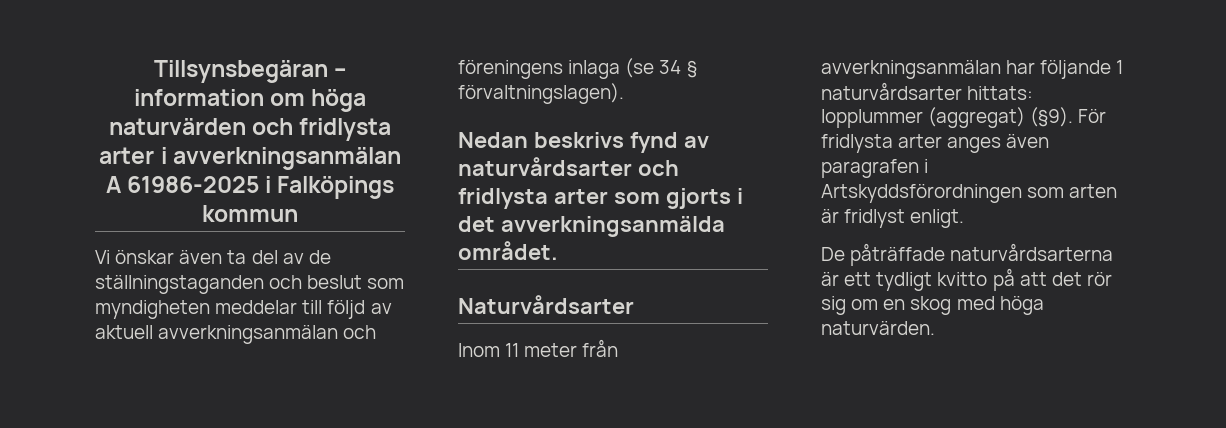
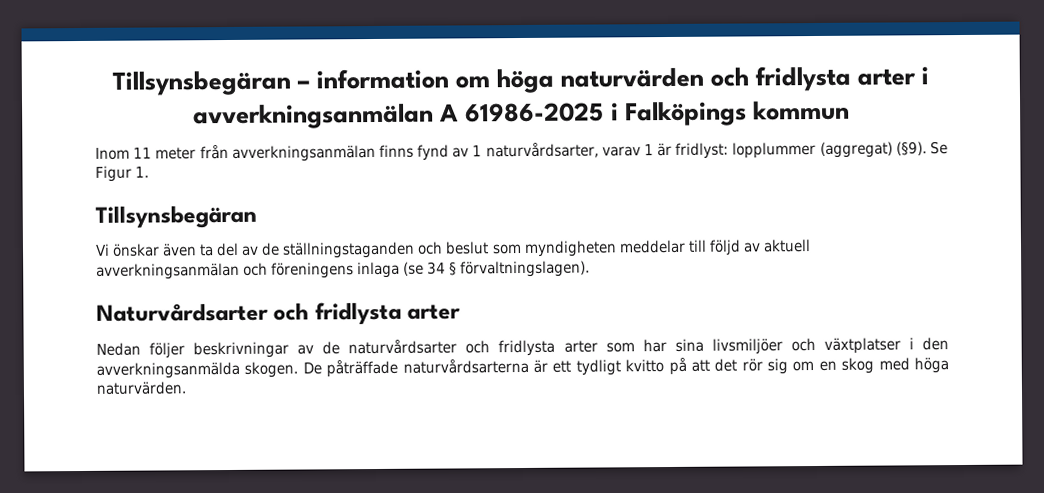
+ Inom 11 meter från avverkningsanmälan finns fynd av 1 naturvårdsarter, varav 1 är fridlyst: lopplummer (aggregat) (§9). Se Figur 1.
+ Tillsynsbegäran
- Nedan beskrivs fynd av naturvårdsarter och fridlysta arter som gjorts i det avverkningsanmälda området.
- Naturvårdsarter
- Inom 11 meter från avverkningsanmälan har följande 1 naturvårdsarter hittats: lopplummer (aggregat) (§9). För fridlysta arter anges även paragrafen i Artskyddsförordningen som arten är fridlyst enligt.
- De påträffade naturvårdsarterna är ett tydligt kvitto på att det rör sig om en skog med höga naturvärden.
+ Naturvårdsarter och fridlysta arter
+ Nedan följer beskrivningar av de naturvårdsarter och fridlysta arter som har sina livsmiljöer och växtplatser i den avverkningsanmälda skogen. De påträffade naturvårdsarterna är ett tydligt kvitto på att det rör sig om en skog med höga naturvärden.

